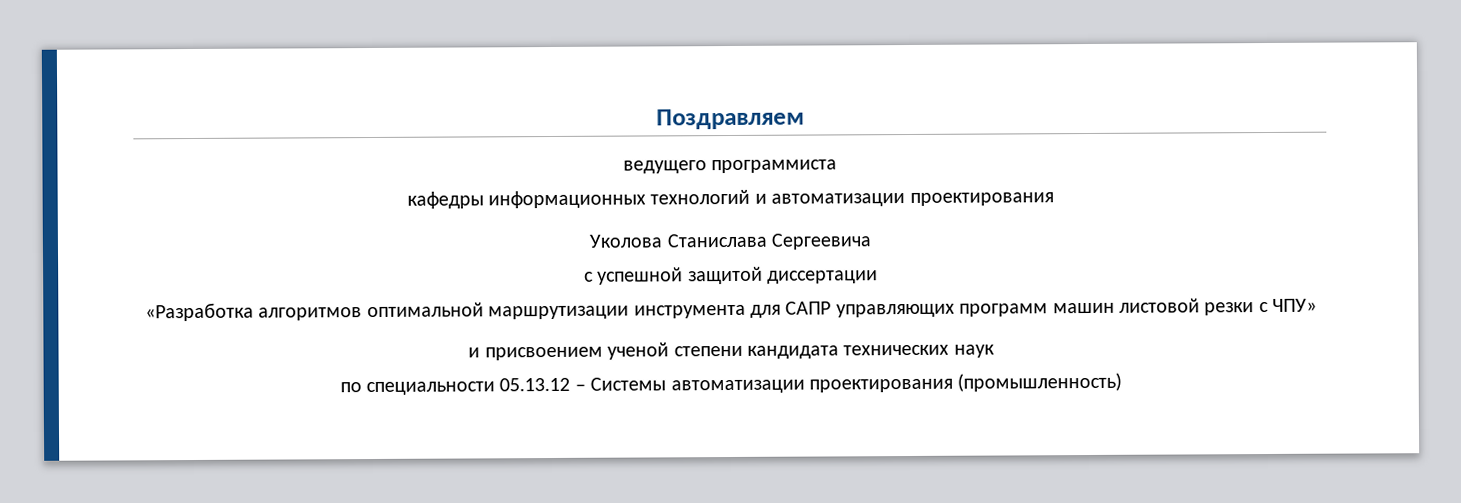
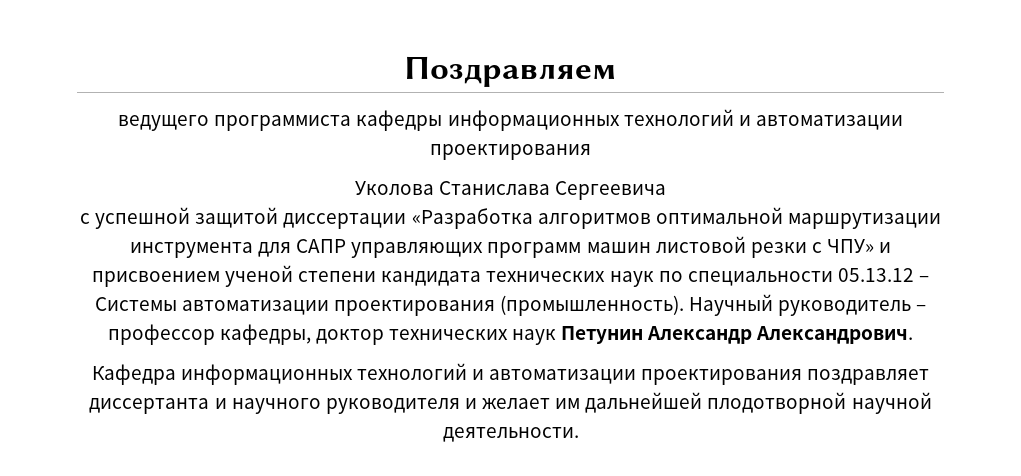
- ведущего программиста
- кафедры информационных технологий и автоматизации проектирования
+ ведущего программиста кафедры информационных технологий и автоматизации проектирования
- с успешной защитой диссертации
- «Разработка алгоритмов оптимальной маршрутизации инструмента для САПР управляющих программ машин листовой резки с ЧПУ»
- и присвоением ученой степени кандидата технических наук
- по специальности 05.13.12 – Системы автоматизации проектирования (промышленность)
+ с успешной защитой диссертации «Разработка алгоритмов оптимальной маршрутизации инструмента для САПР управляющих программ машин листовой резки с ЧПУ» и присвоением ученой степени кандидата технических наук по специальности 05.13.12 – Системы автоматизации проектирования (промышленность). Научный руководитель – профессор кафедры, доктор технических наук Петунин Александр Александрович.
+ Кафедра информационных технологий и автоматизации проектирования поздравляет диссертанта и научного руководителя и желает им дальнейшей плодотворной научной деятельности.

